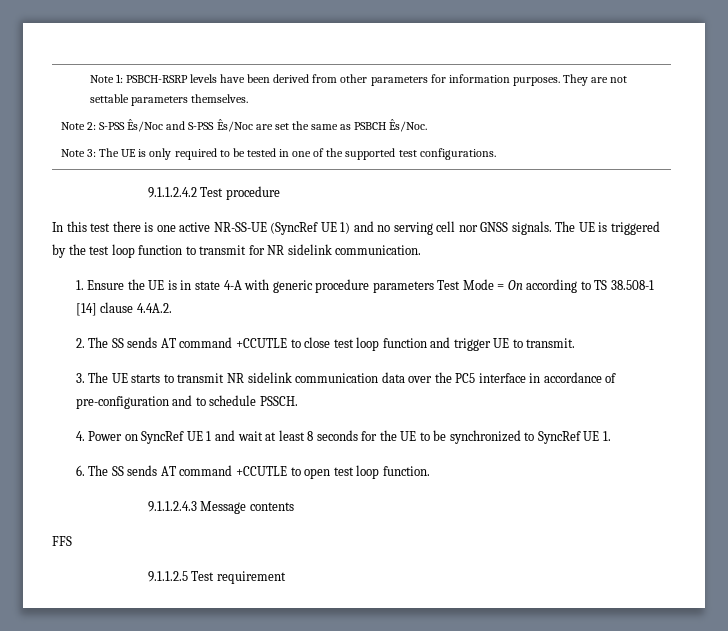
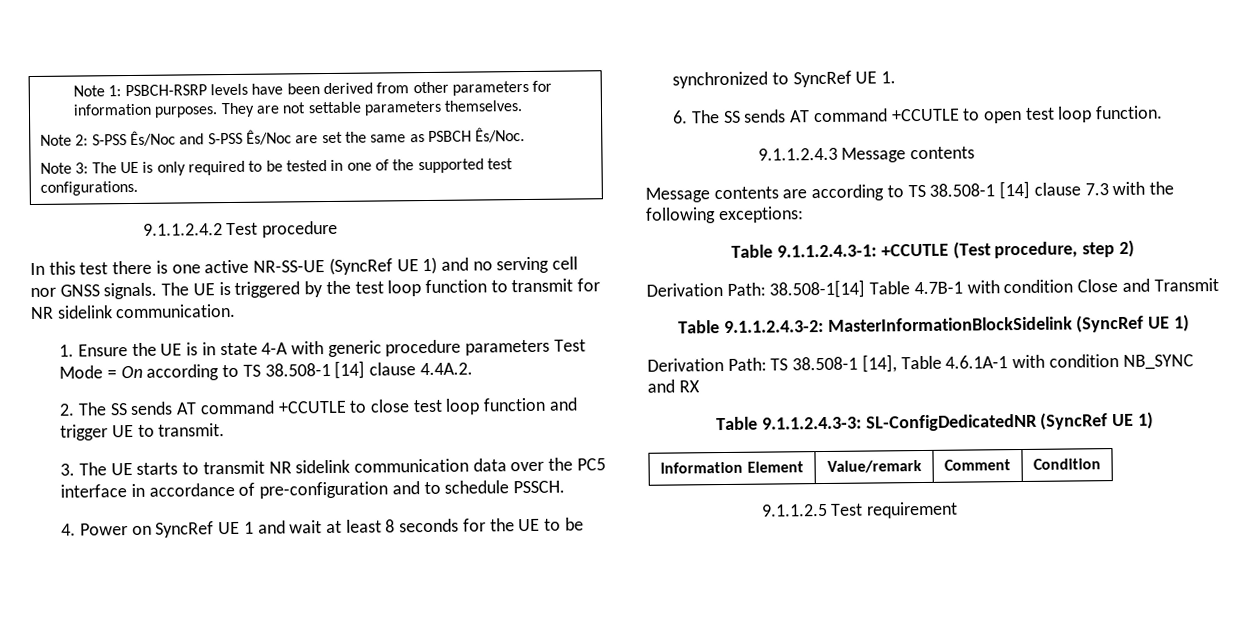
- FFS
+ Message contents are according to TS 38.508-1 [14] clause 7.3 with the following exceptions:
+ Table 9.1.1.2.4.3-1: +CCUTLE (Test procedure, step 2)
+ Derivation Path: 38.508-1[14] Table 4.7B-1 with condition Close and Transmit
+ Table 9.1.1.2.4.3-2: MasterInformationBlockSidelink (SyncRef UE 1)
+ Derivation Path: TS 38.508-1 [14], Table 4.6.1A-1 with condition NB_SYNC and RX
+ Table 9.1.1.2.4.3-3: SL-ConfigDedicatedNR (SyncRef UE 1)
+ Information Element | Value/remark | Comment | Condition

